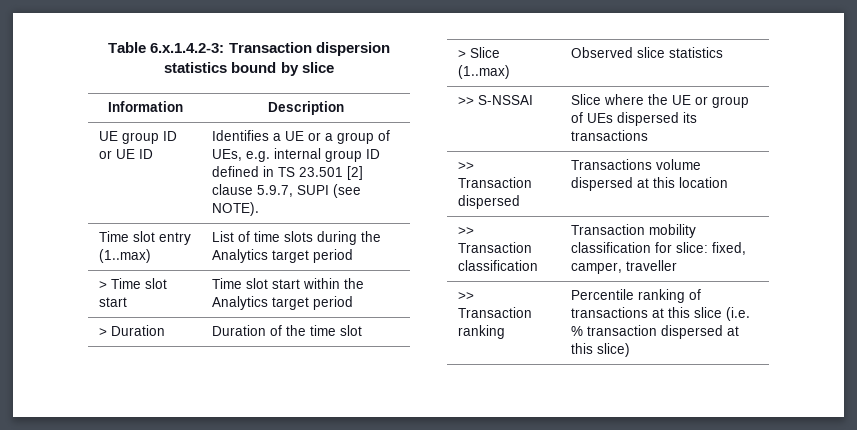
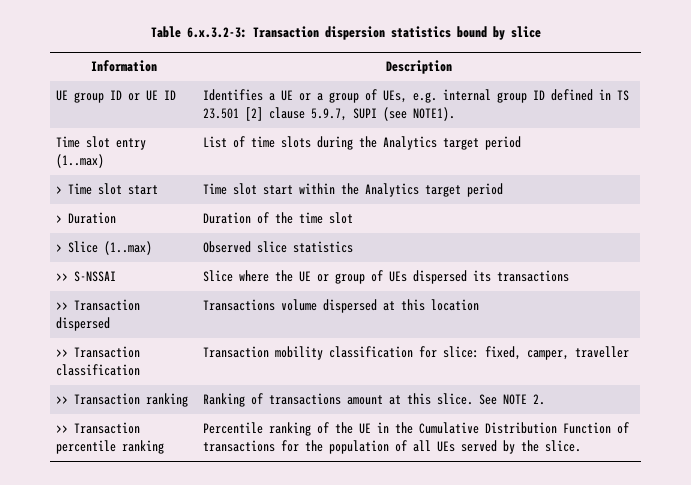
- Table 6.x.1.4.2-3: Transaction dispersion statistics bound by slice
+ Table 6.x.3.2-3: Transaction dispersion statistics bound by slice
- UE group ID or UE ID | Identifies a UE or a group of UEs, e.g. internal group ID defined in TS 23.501 [2] clause 5.9.7, SUPI (see NOTE).
+ UE group ID or UE ID | Identifies a UE or a group of UEs, e.g. internal group ID defined in TS 23.501 [2] clause 5.9.7, SUPI (see NOTE1).
- >> Transaction ranking | Percentile ranking of transactions at this slice (i.e. % transaction dispersed at this slice)
+ >> Transaction ranking | Ranking of transactions amount at this slice. See NOTE 2.
+ >> Transaction percentile ranking | Percentile ranking of the UE in the Cumulative Distribution Function of transactions for the population of all UEs served by the slice.

